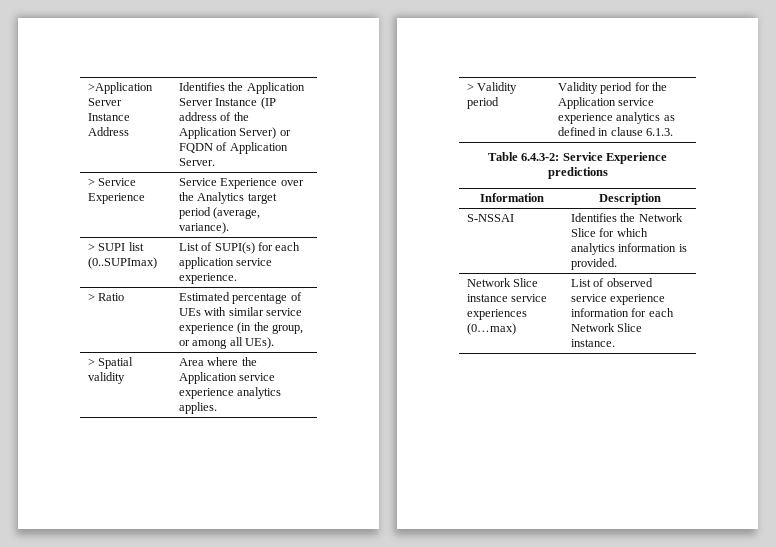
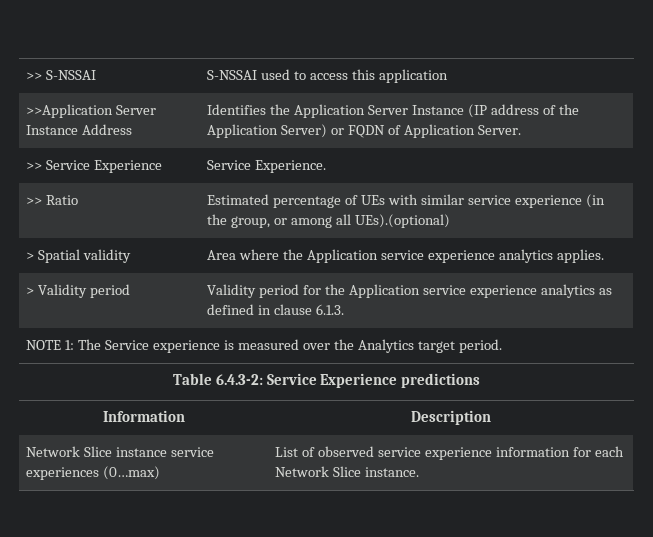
- >Application Server Instance Address | Identifies the Application Server Instance (IP address of the Application Server) or FQDN of Application Server.
+ >> S-NSSAI | S-NSSAI used to access this application
+ >>Application Server Instance Address | Identifies the Application Server Instance (IP address of the Application Server) or FQDN of Application Server.
- > Service Experience | Service Experience over the Analytics target period (average, variance).
- > SUPI list (0..SUPImax) | List of SUPI(s) for each application service experience.
- > Ratio | Estimated percentage of UEs with similar service experience (in the group, or among all UEs).
+ >> Service Experience | Service Experience.
+ >> Ratio | Estimated percentage of UEs with similar service experience (in the group, or among all UEs).(optional)
+ NOTE 1: The Service experience is measured over the Analytics target period.
- S-NSSAI | Identifies the Network Slice for which analytics information is provided.

